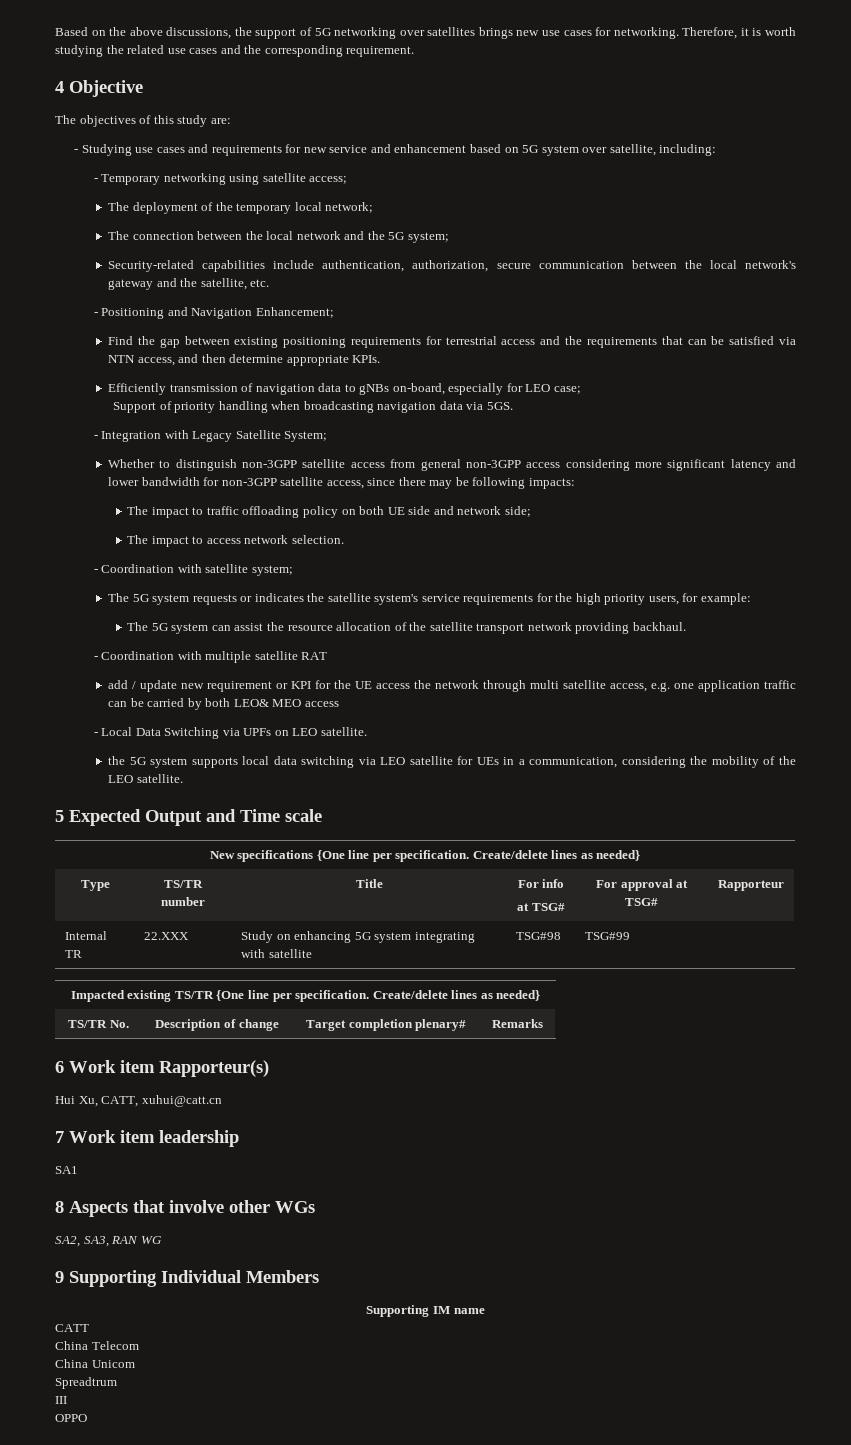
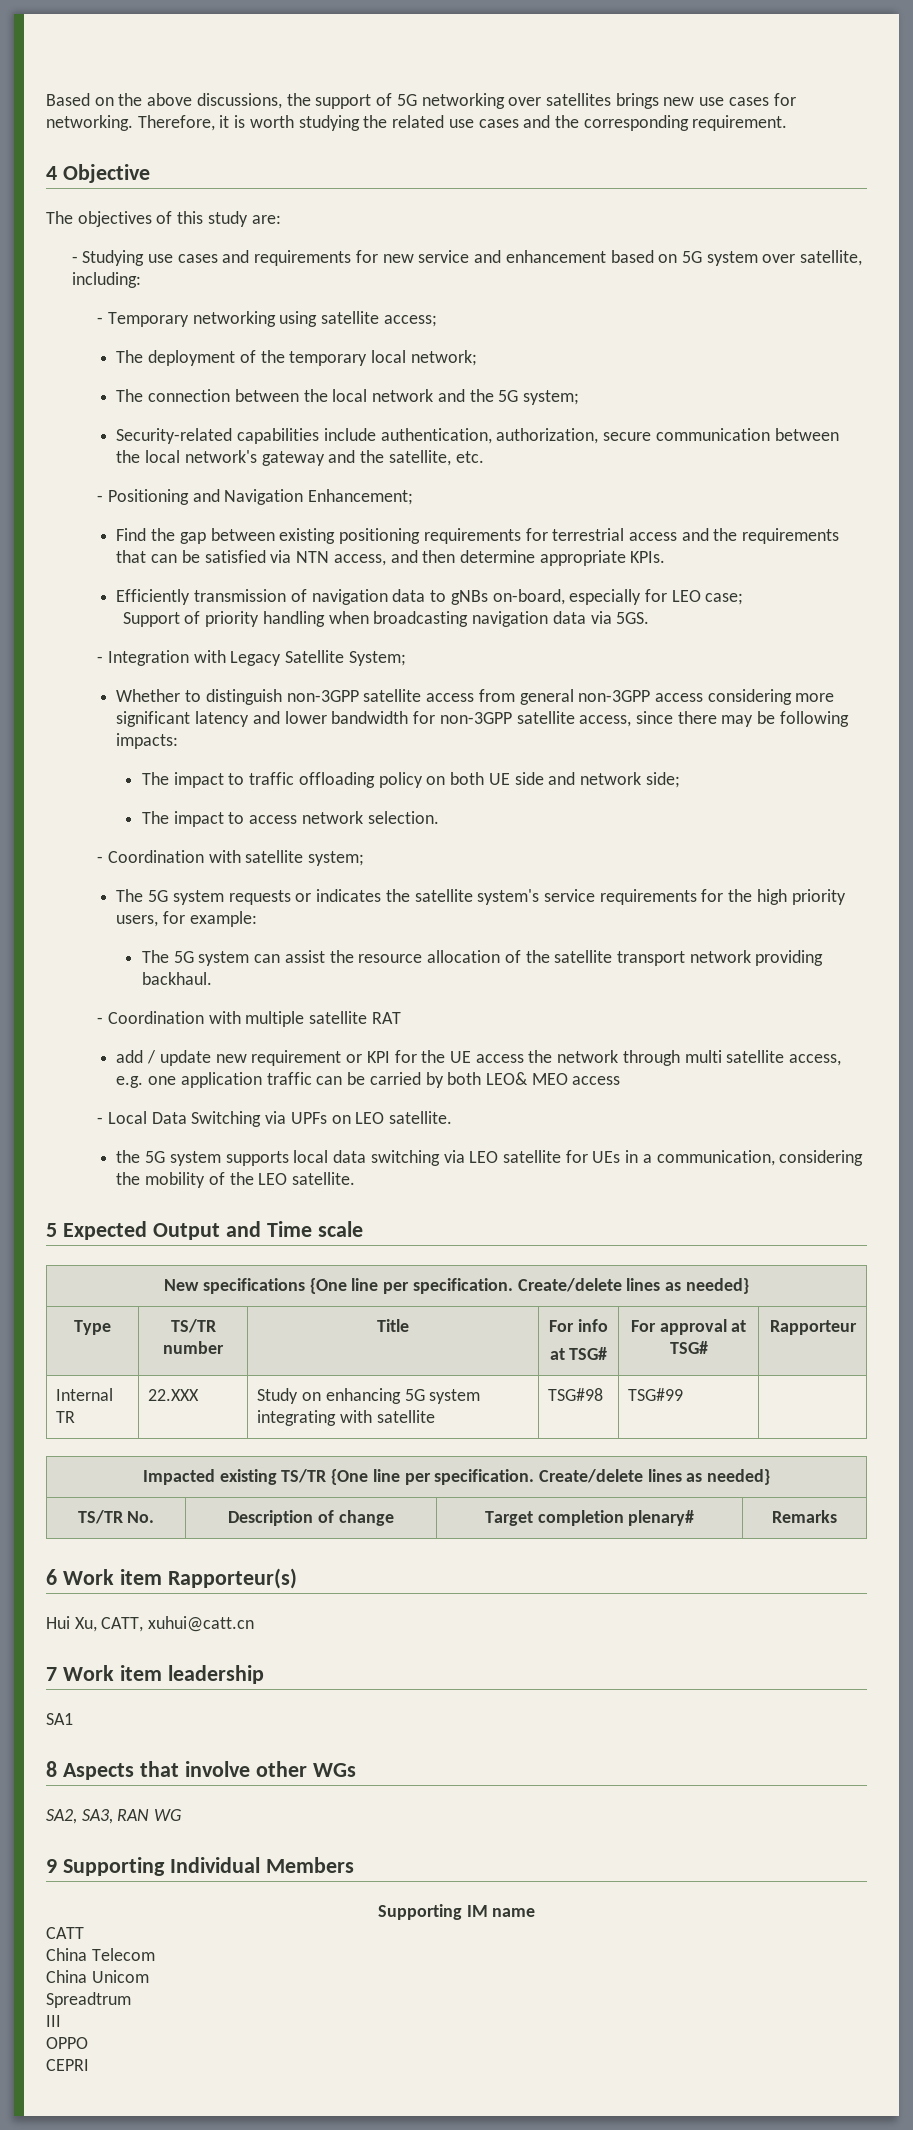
+ CEPRI

